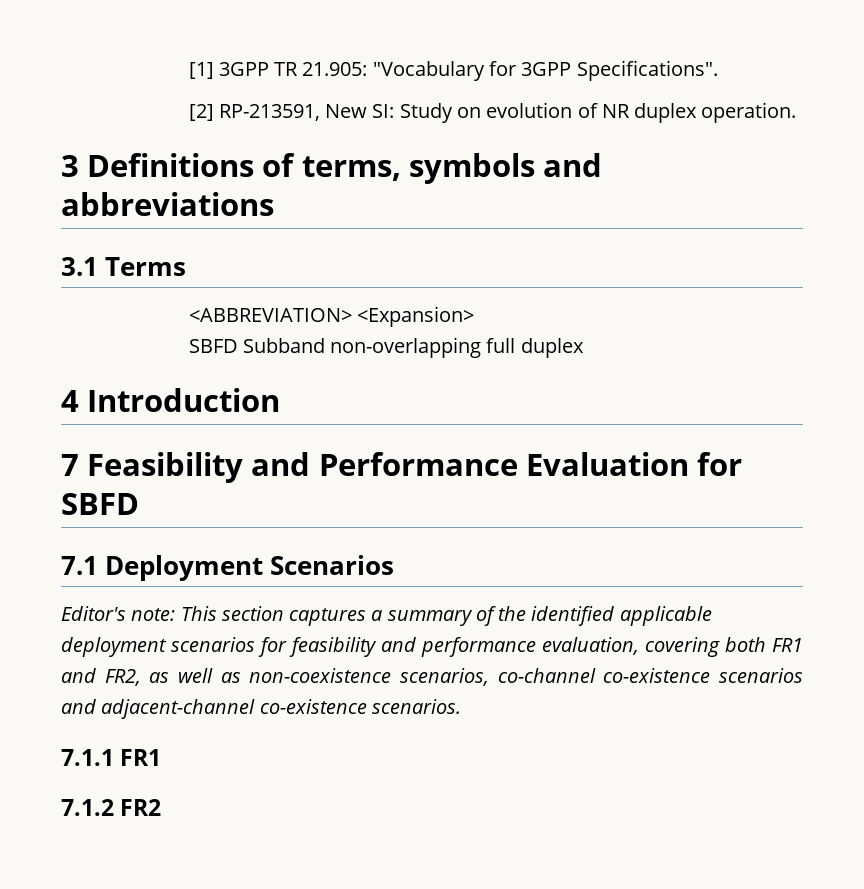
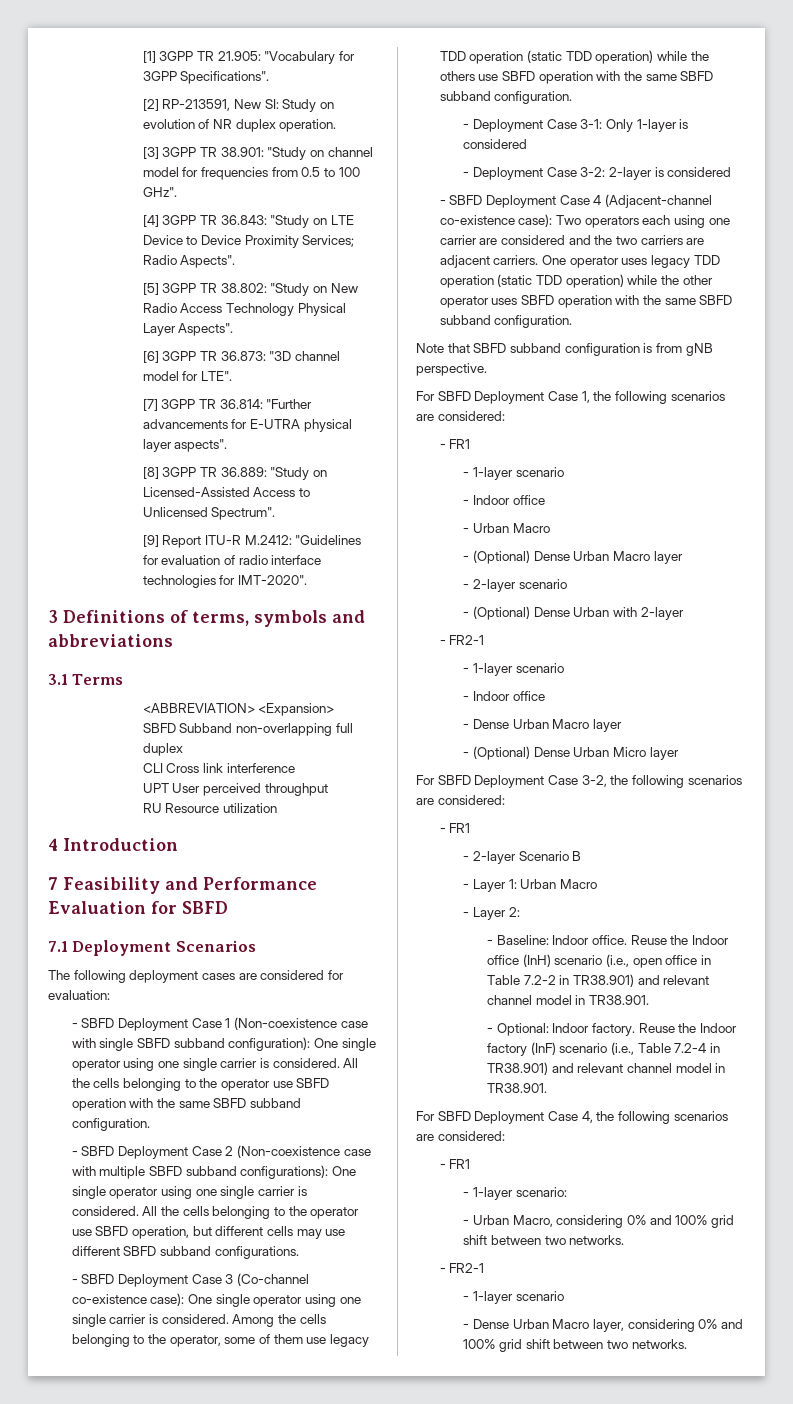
+ [3] 3GPP TR 38.901: "Study on channel model for frequencies from 0.5 to 100 GHz".
+ [4] 3GPP TR 36.843: "Study on LTE Device to Device Proximity Services; Radio Aspects".
+ [5] 3GPP TR 38.802: "Study on New Radio Access Technology Physical Layer Aspects".
+ [6] 3GPP TR 36.873: "3D channel model for LTE".
+ [7] 3GPP TR 36.814: "Further advancements for E-UTRA physical layer aspects".
+ [8] 3GPP TR 36.889: "Study on Licensed-Assisted Access to Unlicensed Spectrum".
+ [9] Report ITU-R M.2412: "Guidelines for evaluation of radio interface technologies for IMT-2020".
+ CLI Cross link interference
+ UPT User perceived throughput
+ RU Resource utilization
- Editor's note: This section captures a summary of the identified applicable deployment scenarios for feasibility and performance evaluation, covering both FR1 and FR2, as well as non-coexistence scenarios, co-channel co-existence scenarios and adjacent-channel co-existence scenarios.
- 7.1.1 FR1
- 7.1.2 FR2
+ The following deployment cases are considered for evaluation:
+ - SBFD Deployment Case 1 (Non-coexistence case with single SBFD subband configuration): One single operator using one single carrier is considered. All the cells belonging to the operator use SBFD operation with the same SBFD subband configuration.
+ - SBFD Deployment Case 2 (Non-coexistence case with multiple SBFD subband configurations): One single operator using one single carrier is considered. All the cells belonging to the operator use SBFD operation, but different cells may use different SBFD subband configurations.
+ - SBFD Deployment Case 3 (Co-channel co-existence case): One single operator using one single carrier is considered. Among the cells belonging to the operator, some of them use legacy TDD operation (static TDD operation) while the others use SBFD operation with the same SBFD subband configuration.
+ - Deployment Case 3-1: Only 1-layer is considered
+ - Deployment Case 3-2: 2-layer is considered
+ - SBFD Deployment Case 4 (Adjacent-channel co-existence case): Two operators each using one carrier are considered and the two carriers are adjacent carriers. One operator uses legacy TDD operation (static TDD operation) while the other operator uses SBFD operation with the same SBFD subband configuration.
+ Note that SBFD subband configuration is from gNB perspective.
+ For SBFD Deployment Case 1, the following scenarios are considered:
+ - FR1
+ - 1-layer scenario
+ - Indoor office
+ - Urban Macro
+ - (Optional) Dense Urban Macro layer
+ - 2-layer scenario
+ - (Optional) Dense Urban with 2-layer
+ - FR2-1
+ - 1-layer scenario
+ - Indoor office
+ - Dense Urban Macro layer
+ - (Optional) Dense Urban Micro layer
+ For SBFD Deployment Case 3-2, the following scenarios are considered:
+ - FR1
+ - 2-layer Scenario B
+ - Layer 1: Urban Macro
+ - Layer 2:
+ - Baseline: Indoor office. Reuse the Indoor office (InH) scenario (i.e., open office in Table 7.2-2 in TR38.901) and relevant channel model in TR38.901.
+ - Optional: Indoor factory. Reuse the Indoor factory (InF) scenario (i.e., Table 7.2-4 in TR38.901) and relevant channel model in TR38.901.
+ For SBFD Deployment Case 4, the following scenarios are considered:
+ - FR1
+ - 1-layer scenario:
+ - Urban Macro, considering 0% and 100% grid shift between two networks.
+ - FR2-1
+ - 1-layer scenario
+ - Dense Urban Macro layer, considering 0% and 100% grid shift between two networks.

